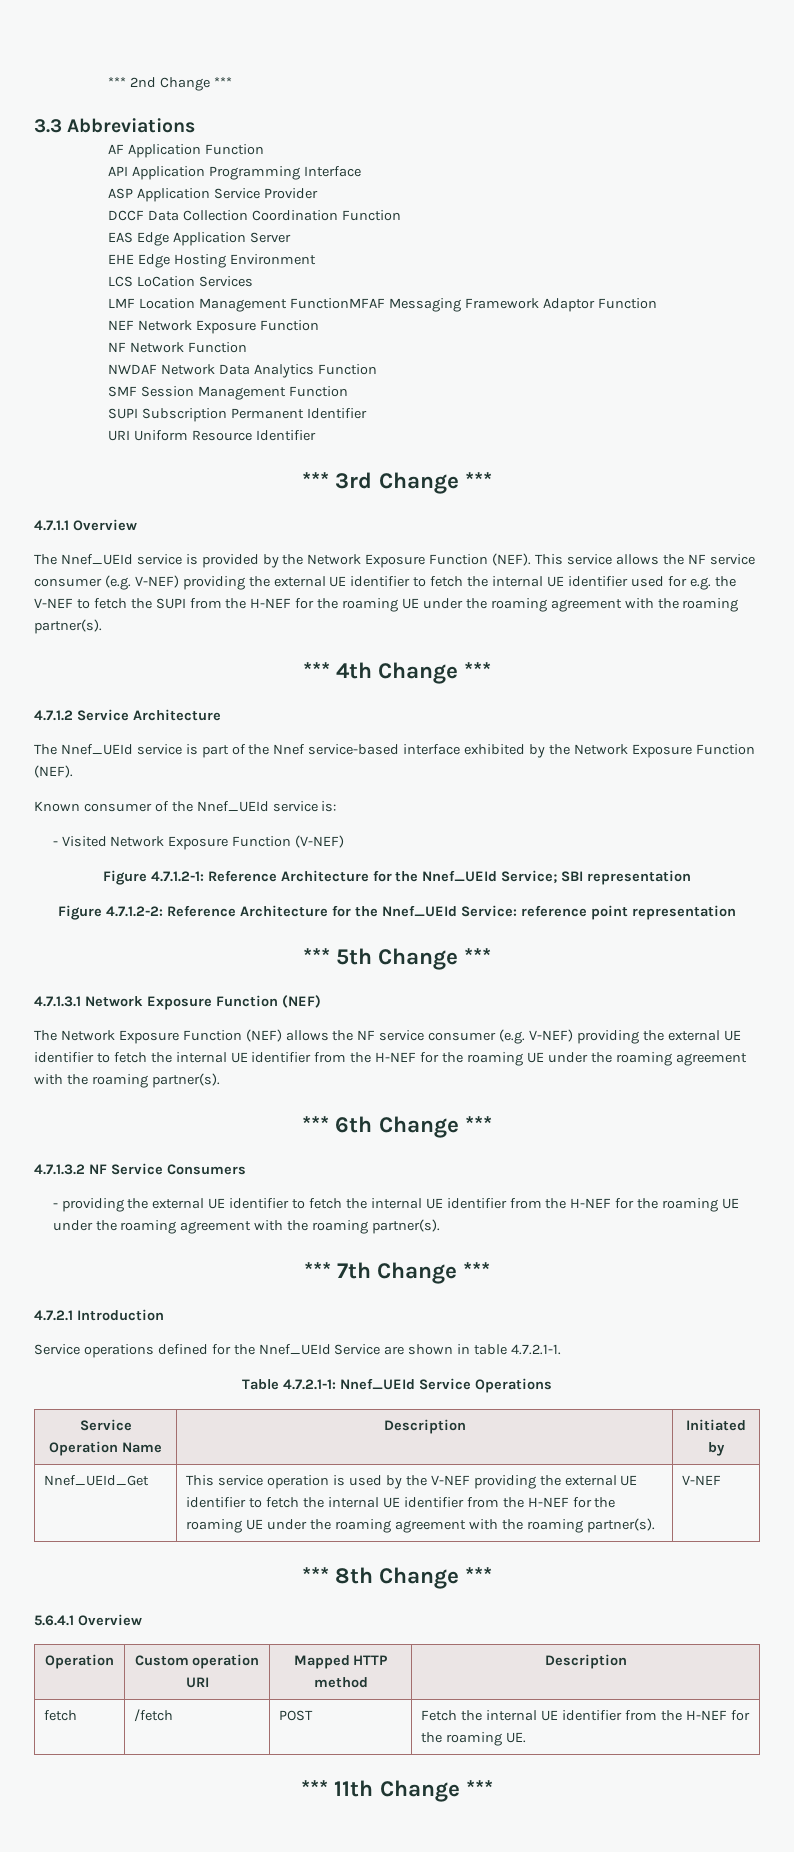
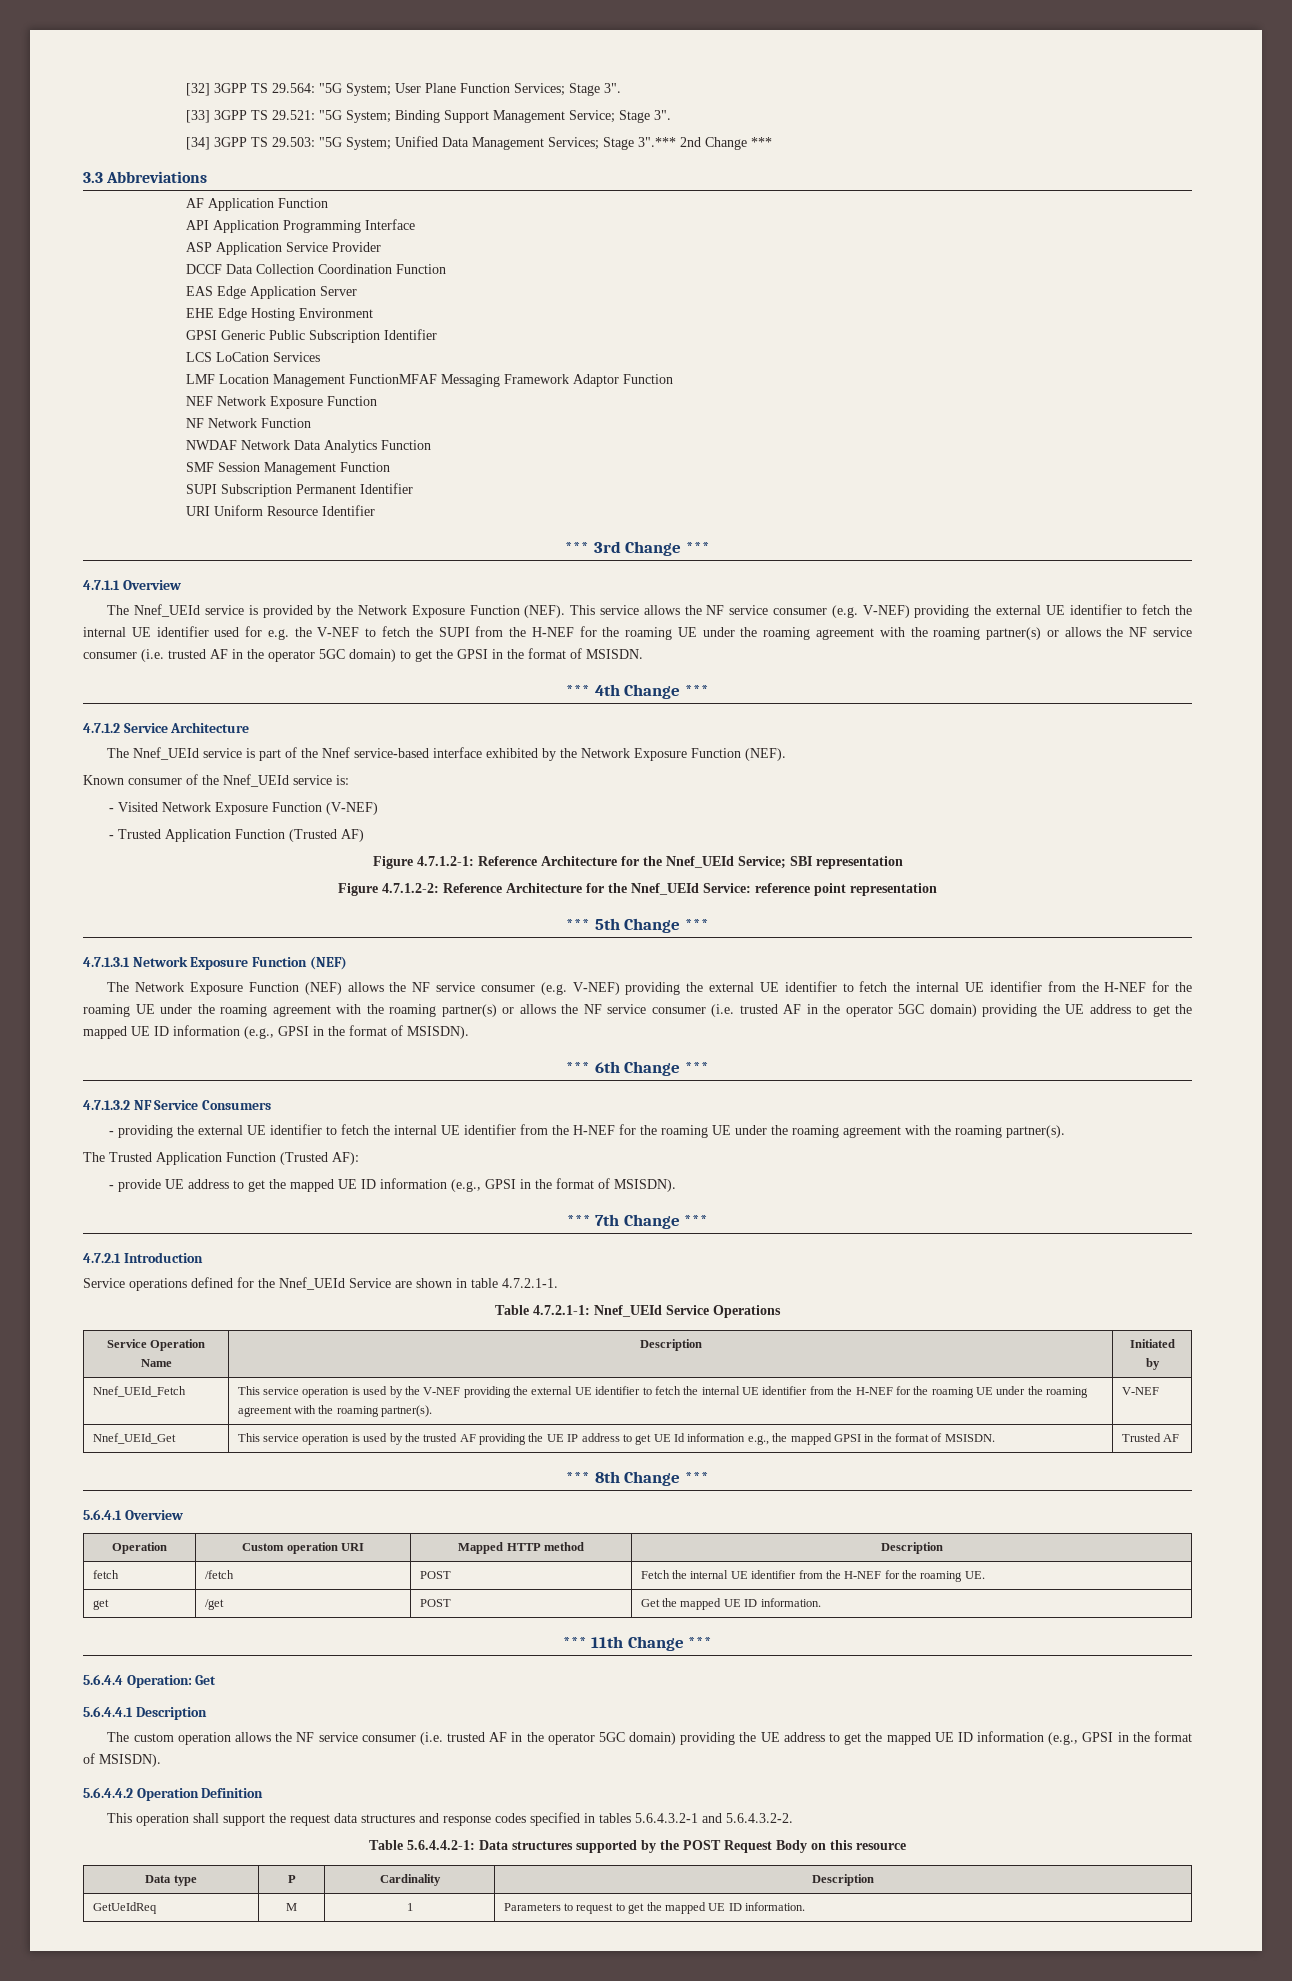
- *** 2nd Change ***
+ [32] 3GPP TS 29.564: "5G System; User Plane Function Services; Stage 3".
+ [33] 3GPP TS 29.521: "5G System; Binding Support Management Service; Stage 3".
+ [34] 3GPP TS 29.503: "5G System; Unified Data Management Services; Stage 3".*** 2nd Change ***
+ GPSI Generic Public Subscription Identifier
- This service allows the NF service consumer (e.g. V-NEF) providing the external UE identifier to fetch the internal UE identifier used for e.g. the V-NEF to fetch the SUPI from the H-NEF for the roaming UE under the roaming agreement with the roaming partner(s).
+ This service allows the NF service consumer (e.g. V-NEF) providing the external UE identifier to fetch the internal UE identifier used for e.g. the V-NEF to fetch the SUPI from the H-NEF for the roaming UE under the roaming agreement with the roaming partner(s) or allows the NF service consumer (i.e. trusted AF in the operator 5GC domain) to get the GPSI in the format of MSISDN.
+ - Trusted Application Function (Trusted AF)
- The Network Exposure Function (NEF) allows the NF service consumer (e.g. V-NEF) providing the external UE identifier to fetch the internal UE identifier from the H-NEF for the roaming UE under the roaming agreement with the roaming partner(s).
+ The Network Exposure Function (NEF) allows the NF service consumer (e.g. V-NEF) providing the external UE identifier to fetch the internal UE identifier from the H-NEF for the roaming UE under the roaming agreement with the roaming partner(s) or allows the NF service consumer (i.e. trusted AF in the operator 5GC domain) providing the UE address to get the mapped UE ID information (e.g., GPSI in the format of MSISDN).
+ The Trusted Application Function (Trusted AF):
+ - provide UE address to get the mapped UE ID information (e.g., GPSI in the format of MSISDN).
- Nnef_UEId_Get | This service operation is used by the V-NEF providing the external UE identifier to fetch the internal UE identifier from the H-NEF for the roaming UE under the roaming agreement with the roaming partner(s). | V-NEF
+ Nnef_UEId_Fetch | This service operation is used by the V-NEF providing the external UE identifier to fetch the internal UE identifier from the H-NEF for the roaming UE under the roaming agreement with the roaming partner(s). | V-NEF
+ Nnef_UEId_Get | This service operation is used by the trusted AF providing the UE IP address to get UE Id information e.g., the mapped GPSI in the format of MSISDN. | Trusted AF
+ get | /get | POST | Get the mapped UE ID information.
  *** 11th Change ***
+ 5.6.4.4 Operation: Get
+ 5.6.4.4.1 Description
+ The custom operation allows the NF service consumer (i.e. trusted AF in the operator 5GC domain) providing the UE address to get the mapped UE ID information (e.g., GPSI in the format of MSISDN).
+ 5.6.4.4.2 Operation Definition
+ This operation shall support the request data structures and response codes specified in tables 5.6.4.3.2-1 and 5.6.4.3.2-2.
+ Table 5.6.4.4.2-1: Data structures supported by the POST Request Body on this resource
+ Data type | P | Cardinality | Description
+ GetUeIdReq | M | 1 | Parameters to request to get the mapped UE ID information.

